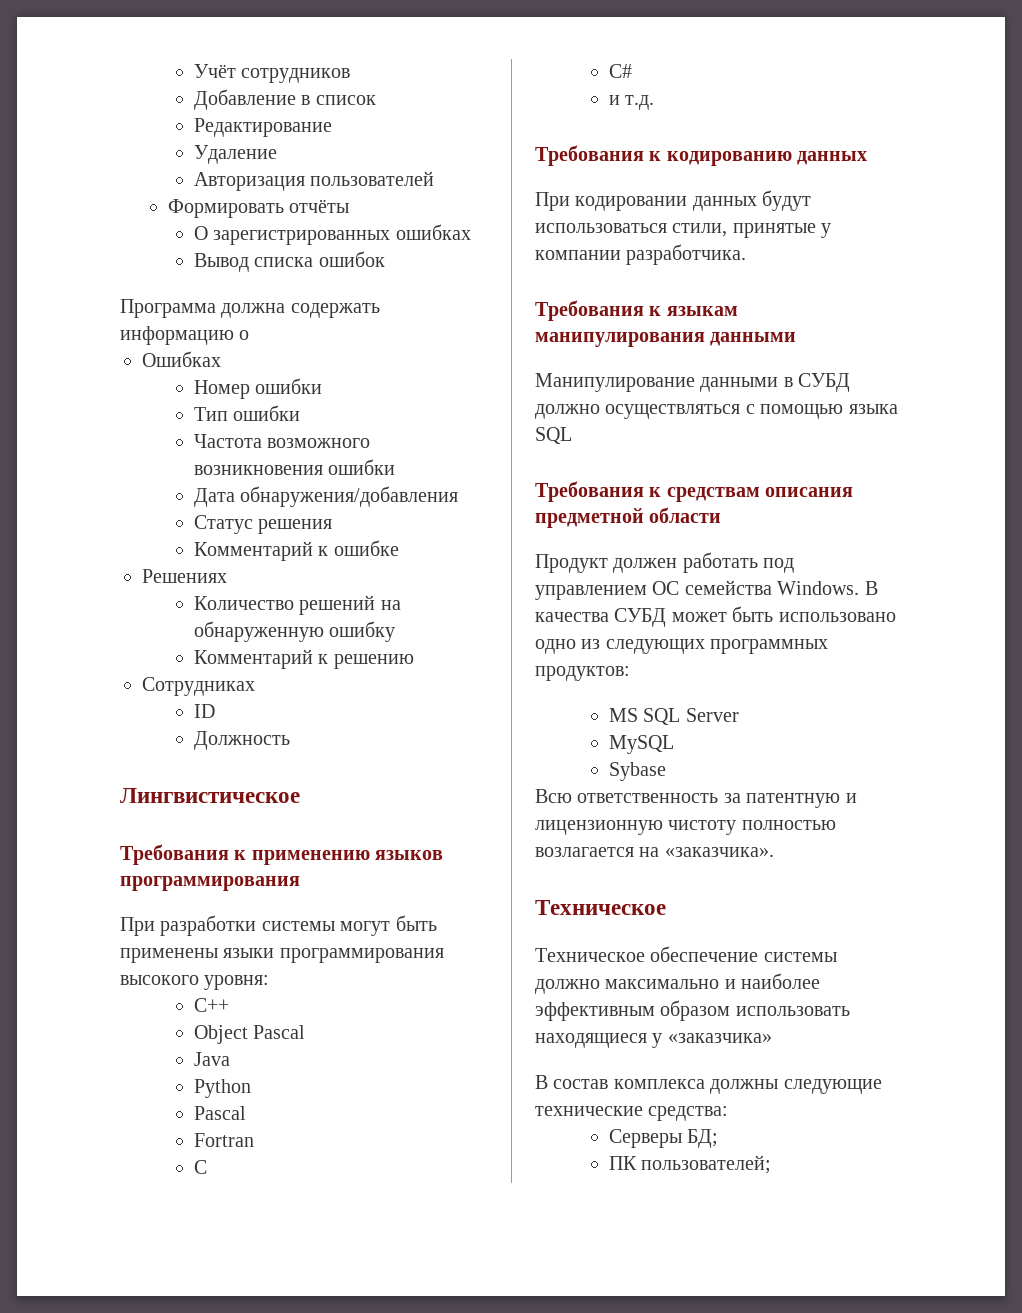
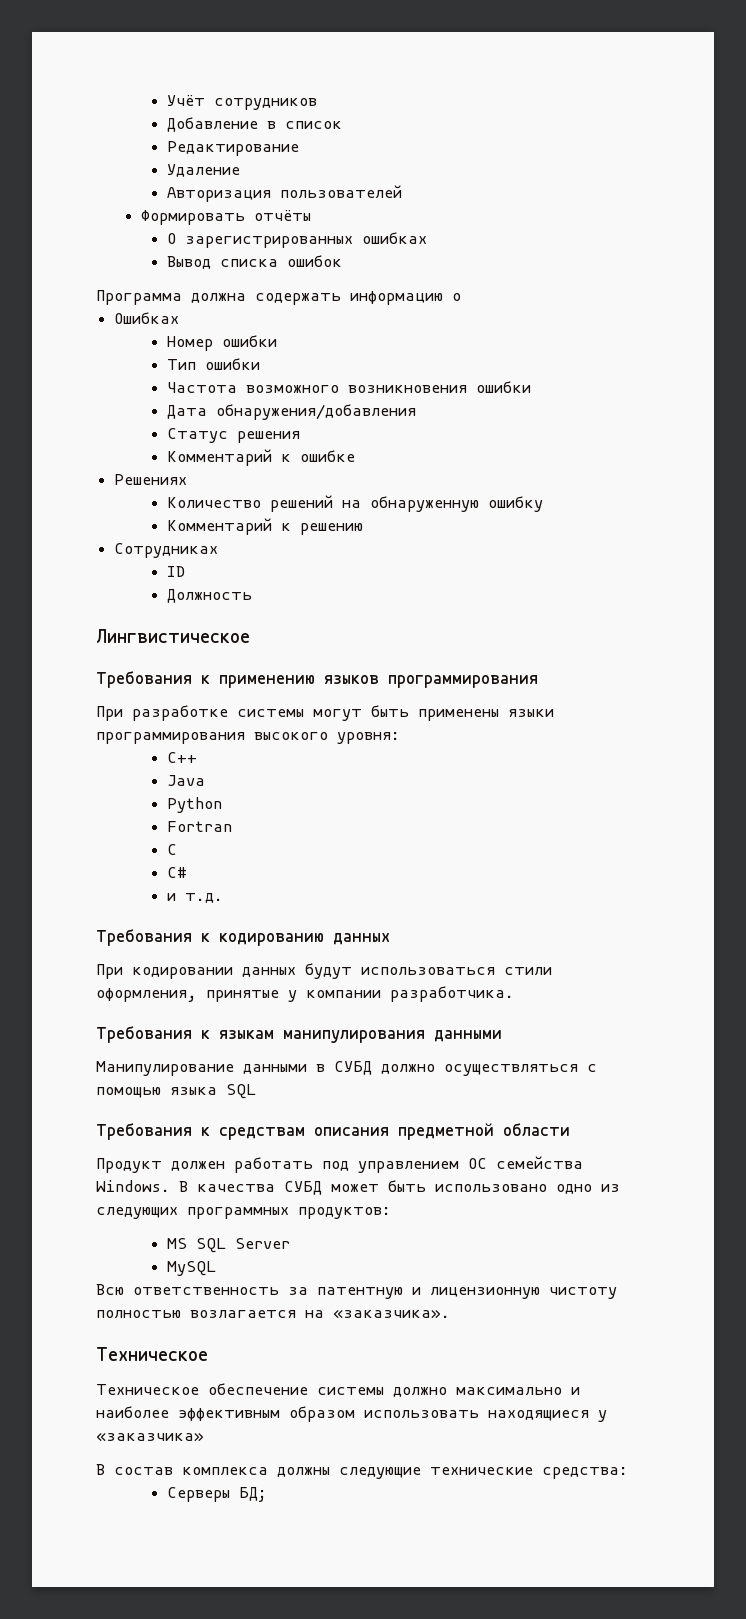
- При разработки системы могут быть применены языки программирования высокого уровня:
+ При разработке системы могут быть применены языки программирования высокого уровня:
- Object Pascal
  Python
- Pascal
- При кодировании данных будут использоваться стили, принятые у компании разработчика.
+ При кодировании данных будут использоваться стили оформления, принятые у компании разработчика.
- Sybase
- ПК пользователей;

